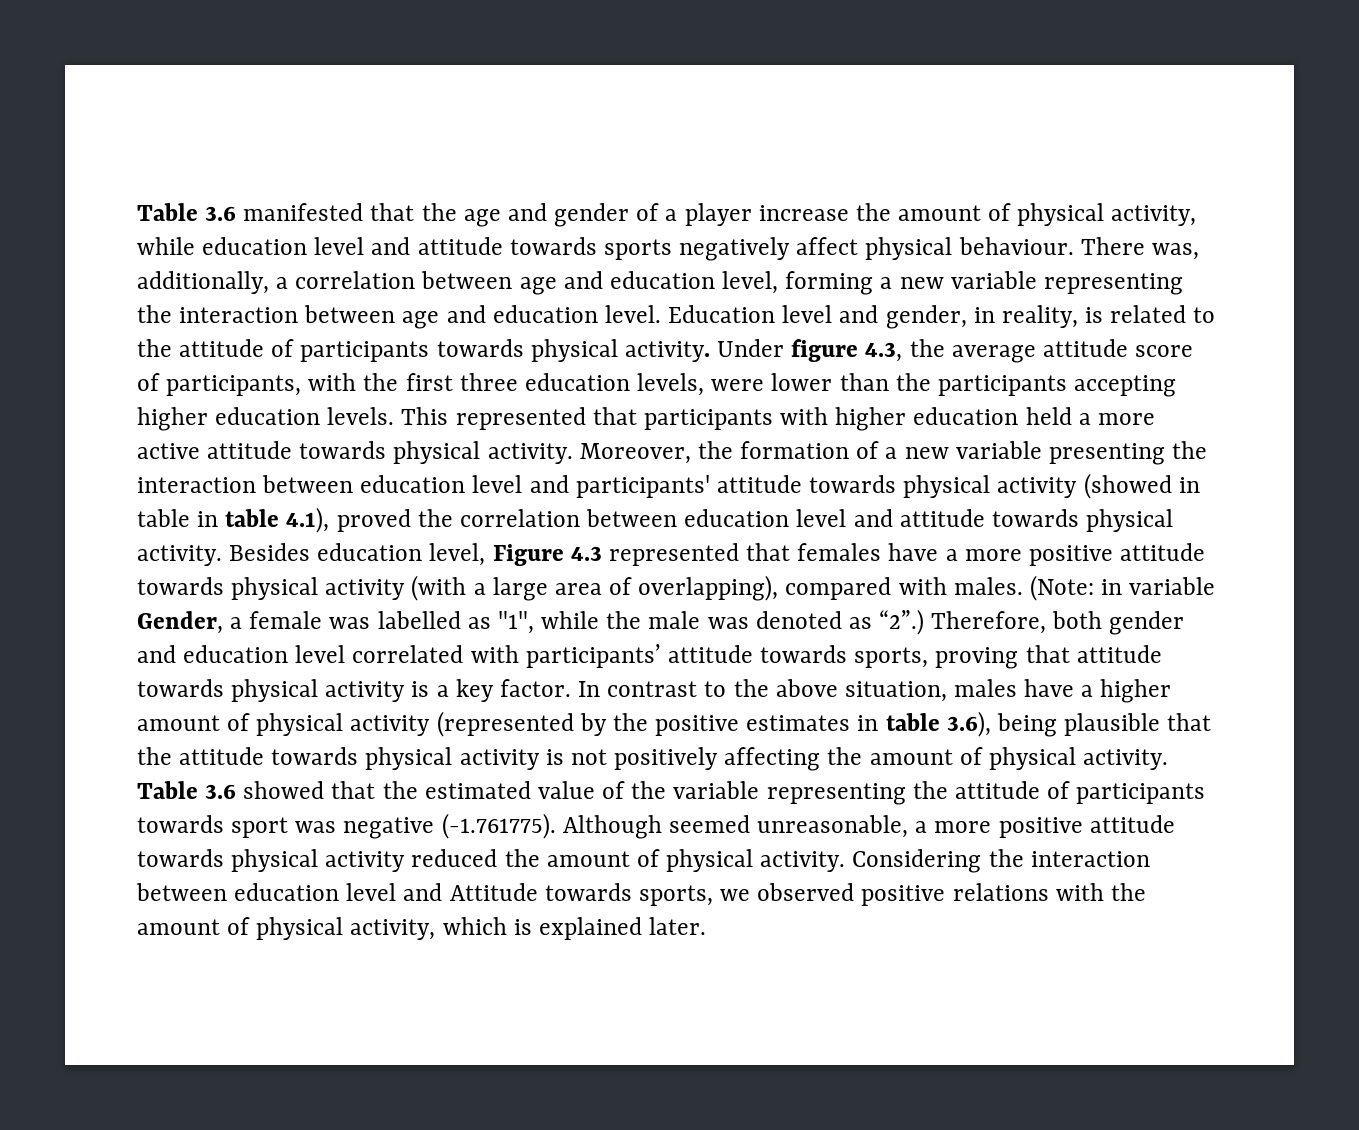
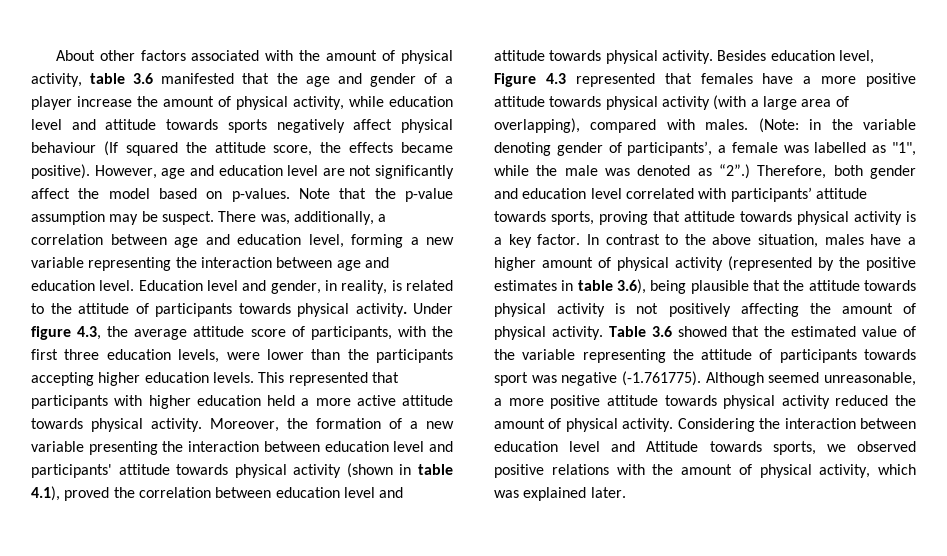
- Table 3.6 manifested that the age and gender of a player increase the amount of physical activity, while education level and attitude towards sports negatively affect physical behaviour.
+ About other factors associated with the amount of physical activity, table 3.6 manifested that the age and gender of a player increase the amount of physical activity, while education level and attitude towards sports negatively affect physical behaviour (If squared the attitude score, the effects became positive). However, age and education level are not significantly affect the model based on p-values. Note that the p-value assumption may be suspect.
- Moreover, the formation of a new variable presenting the interaction between education level and participants' attitude towards physical activity (showed in table in table 4.1), proved the correlation between education level and attitude towards physical activity.
+ Moreover, the formation of a new variable presenting the interaction between education level and participants' attitude towards physical activity (shown in table 4.1), proved the correlation between education level and attitude towards physical activity.
- (Note: in variable Gender, a female was labelled as "1", while the male was denoted as “2”.)
+ (Note: in the variable denoting gender of participants’, a female was labelled as "1", while the male was denoted as “2”.)
- Considering the interaction between education level and Attitude towards sports, we observed positive relations with the amount of physical activity, which is explained later.
+ Considering the interaction between education level and Attitude towards sports, we observed positive relations with the amount of physical activity, which was explained later.

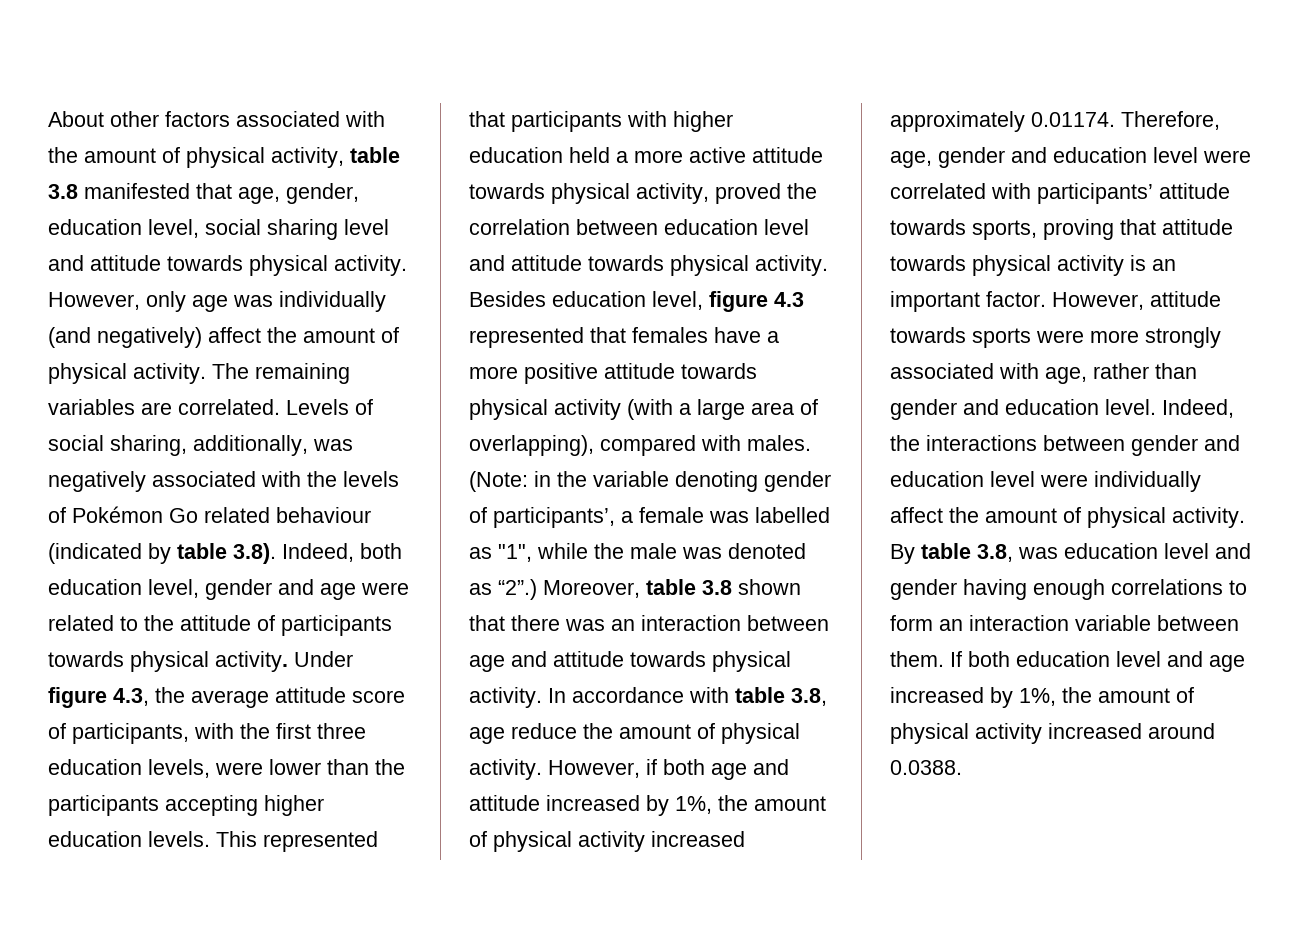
- About other factors associated with the amount of physical activity, table 3.6 manifested that the age and gender of a player increase the amount of physical activity, while education level and attitude towards sports negatively affect physical behaviour (If squared the attitude score, the effects became positive). However, age and education level are not significantly affect the model based on p-values. Note that the p-value assumption may be suspect. There was, additionally, a correlation between age and education level, forming a new variable representing the interaction between age and education level. Education level and gender, in reality, is related to the attitude of participants towards physical activity.
+ About other factors associated with the amount of physical activity, table 3.8 manifested that age, gender, education level, social sharing level and attitude towards physical activity. However, only age was individually (and negatively) affect the amount of physical activity. The remaining variables are correlated. Levels of social sharing, additionally, was negatively associated with the levels of Pokémon Go related behaviour (indicated by table 3.8). Indeed, both education level, gender and age were related to the attitude of participants towards physical activity.
- This represented that participants with higher education held a more active attitude towards physical activity. Moreover, the formation of a new variable presenting the interaction between education level and participants' attitude towards physical activity (shown in table 4.1), proved the correlation between education level and attitude towards physical activity.
+ This represented that participants with higher education held a more active attitude towards physical activity, proved the correlation between education level and attitude towards physical activity.
- Besides education level, Figure 4.3 represented that females have a more positive attitude towards physical activity (with a large area of overlapping), compared with males.
+ Besides education level, figure 4.3 represented that females have a more positive attitude towards physical activity (with a large area of overlapping), compared with males.
- Therefore, both gender and education level correlated with participants’ attitude towards sports, proving that attitude towards physical activity is a key factor. In contrast to the above situation, males have a higher amount of physical activity (represented by the positive estimates in table 3.6), being plausible that the attitude towards physical activity is not positively affecting the amount of physical activity. Table 3.6 showed that the estimated value of the variable representing the attitude of participants towards sport was negative (-1.761775). Although seemed unreasonable, a more positive attitude towards physical activity reduced the amount of physical activity. Considering the interaction between education level and Attitude towards sports, we observed positive relations with the amount of physical activity, which was explained later.
+ Moreover, table 3.8 shown that there was an interaction between age and attitude towards physical activity. In accordance with table 3.8, age reduce the amount of physical activity. However, if both age and attitude increased by 1%, the amount of physical activity increased approximately 0.01174. Therefore, age, gender and education level were correlated with participants’ attitude towards sports, proving that attitude towards physical activity is an important factor. However, attitude towards sports were more strongly associated with age, rather than gender and education level. Indeed, the interactions between gender and education level were individually affect the amount of physical activity. By table 3.8, was education level and gender having enough correlations to form an interaction variable between them. If both education level and age increased by 1%, the amount of physical activity increased around 0.0388.

